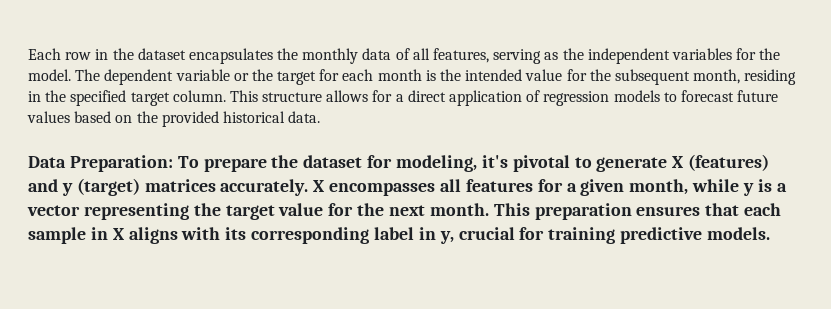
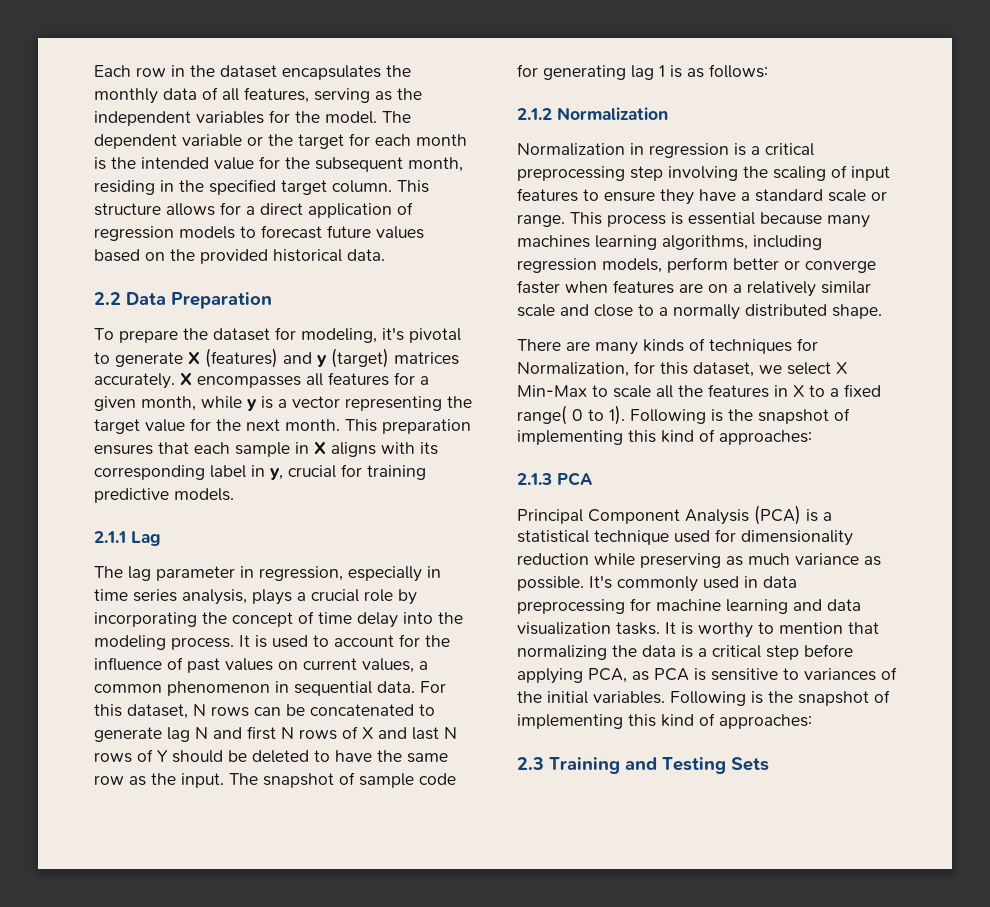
- Data Preparation: To prepare the dataset for modeling, it's pivotal to generate X (features) and y (target) matrices accurately.
+ 2.2 Data Preparation
+ To prepare the dataset for modeling, it's pivotal to generate X (features) and y (target) matrices accurately.
+ 2.1.1 Lag
+ The lag parameter in regression, especially in time series analysis, plays a crucial role by incorporating the concept of time delay into the modeling process. It is used to account for the influence of past values on current values, a common phenomenon in sequential data. For this dataset, N rows can be concatenated to generate lag N and first N rows of X and last N rows of Y should be deleted to have the same row as the input. The snapshot of sample code for generating lag 1 is as follows:
+ 2.1.2 Normalization
+ Normalization in regression is a critical preprocessing step involving the scaling of input features to ensure they have a standard scale or range. This process is essential because many machines learning algorithms, including regression models, perform better or converge faster when features are on a relatively similar scale and close to a normally distributed shape.
+ There are many kinds of techniques for Normalization, for this dataset, we select X Min-Max to scale all the features in X to a fixed range( 0 to 1). Following is the snapshot of implementing this kind of approaches:
+ 2.1.3 PCA
+ Principal Component Analysis (PCA) is a statistical technique used for dimensionality reduction while preserving as much variance as possible. It's commonly used in data preprocessing for machine learning and data visualization tasks. It is worthy to mention that normalizing the data is a critical step before applying PCA, as PCA is sensitive to variances of the initial variables. Following is the snapshot of implementing this kind of approaches:
+ 2.3 Training and Testing Sets

